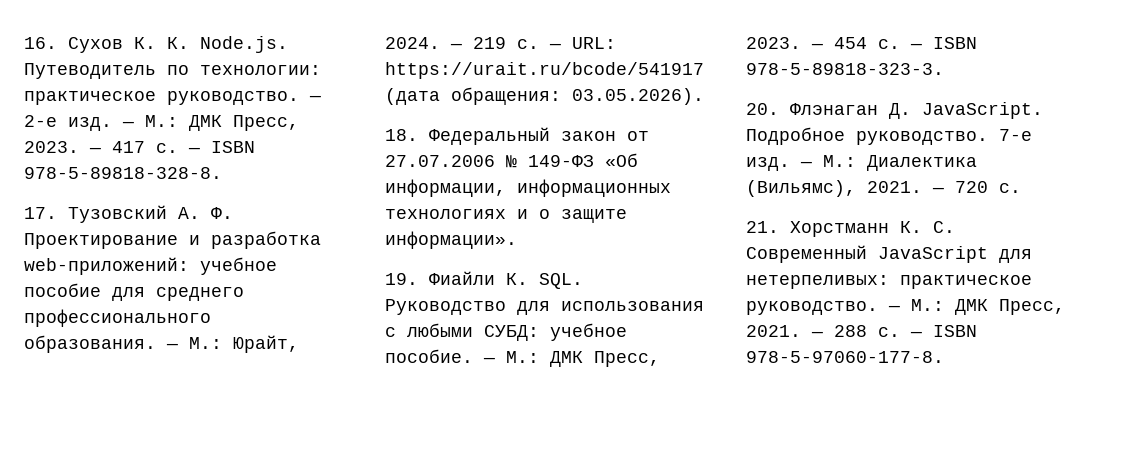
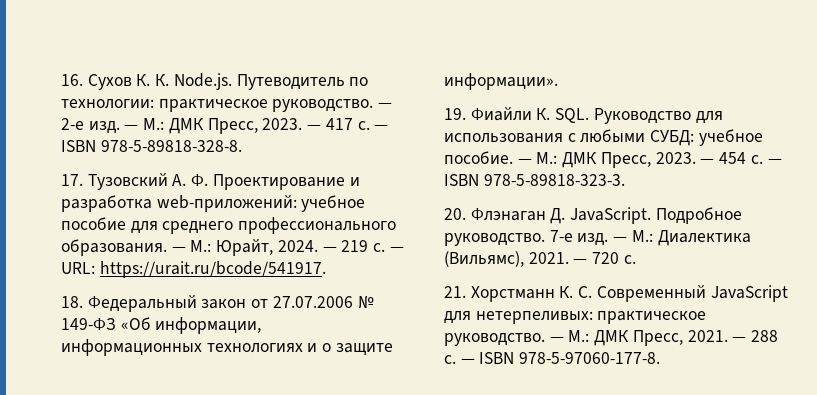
- — URL: https://urait.ru/bcode/541917 (дата обращения: 03.05.2026).
+ — URL: https://urait.ru/bcode/541917.

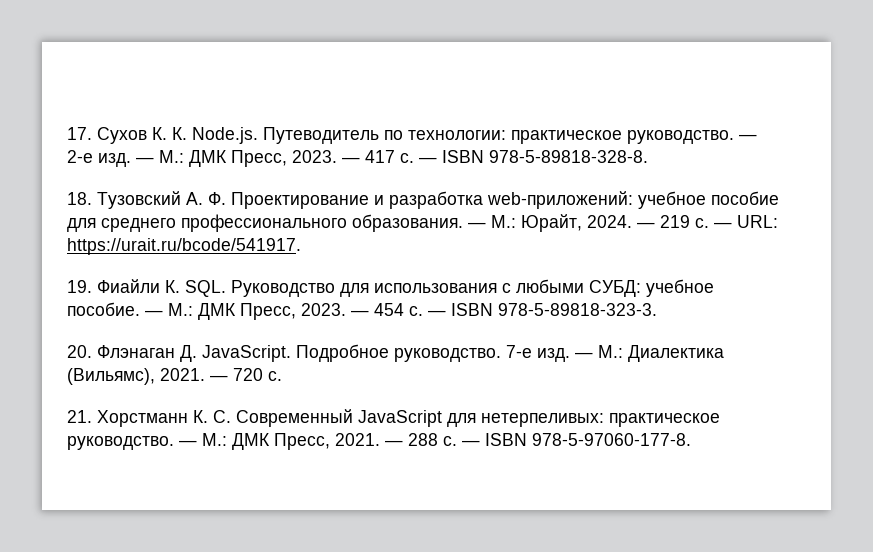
- 16. Сухов К. К. Node.js. Путеводитель по технологии: практическое руководство.
+ 17. Сухов К. К. Node.js. Путеводитель по технологии: практическое руководство.
- 17. Тузовский А. Ф. Проектирование и разработка web-приложений: учебное пособие для среднего профессионального образования.
+ 18. Тузовский А. Ф. Проектирование и разработка web-приложений: учебное пособие для среднего профессионального образования.
- 18. Федеральный закон от 27.07.2006 № 149-ФЗ «Об информации, информационных технологиях и о защите информации».

